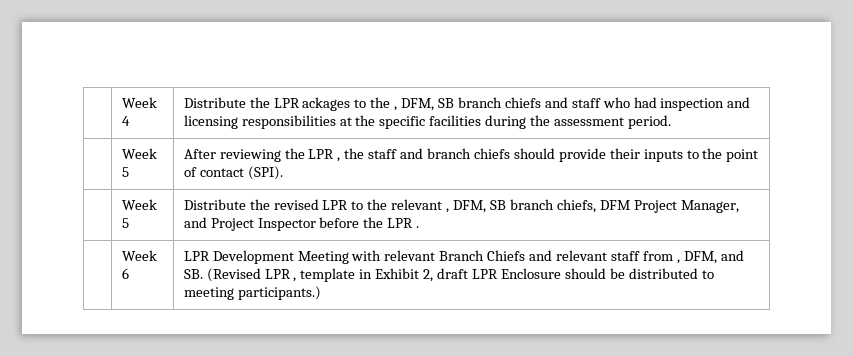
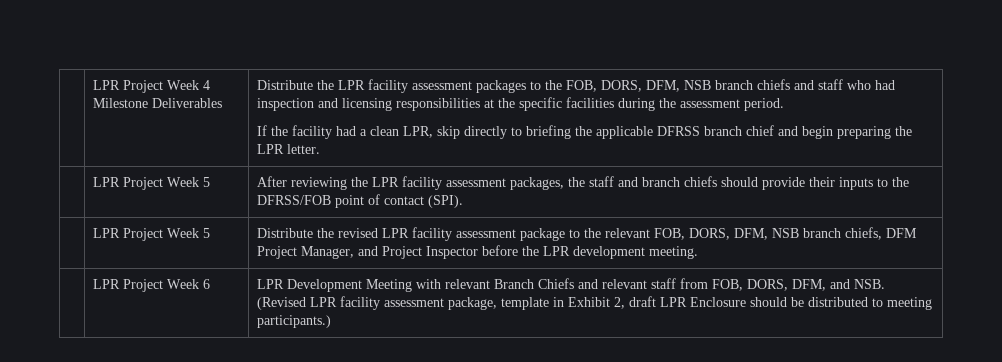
- Week 4
+ LPR Project Week 4 Milestone Deliverables
- Distribute the LPR ackages to the , DFM, SB branch chiefs and staff who had inspection and licensing responsibilities at the specific facilities during the assessment period.
+ Distribute the LPR facility assessment packages to the FOB, DORS, DFM, NSB branch chiefs and staff who had inspection and licensing responsibilities at the specific facilities during the assessment period.
- | Week 5 | After reviewing the LPR , the staff and branch chiefs should provide their inputs to the point of contact (SPI).
+ If the facility had a clean LPR, skip directly to briefing the applicable DFRSS branch chief and begin preparing the LPR letter.
+ | LPR Project Week 5 | After reviewing the LPR facility assessment packages, the staff and branch chiefs should provide their inputs to the DFRSS/FOB point of contact (SPI).
- | Week 5 | Distribute the revised LPR to the relevant , DFM, SB branch chiefs, DFM Project Manager, and Project Inspector before the LPR .
- | Week 6 | LPR Development Meeting with relevant Branch Chiefs and relevant staff from , DFM, and SB. (Revised LPR , template in Exhibit 2, draft LPR Enclosure should be distributed to meeting participants.)
+ | LPR Project Week 5 | Distribute the revised LPR facility assessment package to the relevant FOB, DORS, DFM, NSB branch chiefs, DFM Project Manager, and Project Inspector before the LPR development meeting.
+ | LPR Project Week 6 | LPR Development Meeting with relevant Branch Chiefs and relevant staff from FOB, DORS, DFM, and NSB. (Revised LPR facility assessment package, template in Exhibit 2, draft LPR Enclosure should be distributed to meeting participants.)

